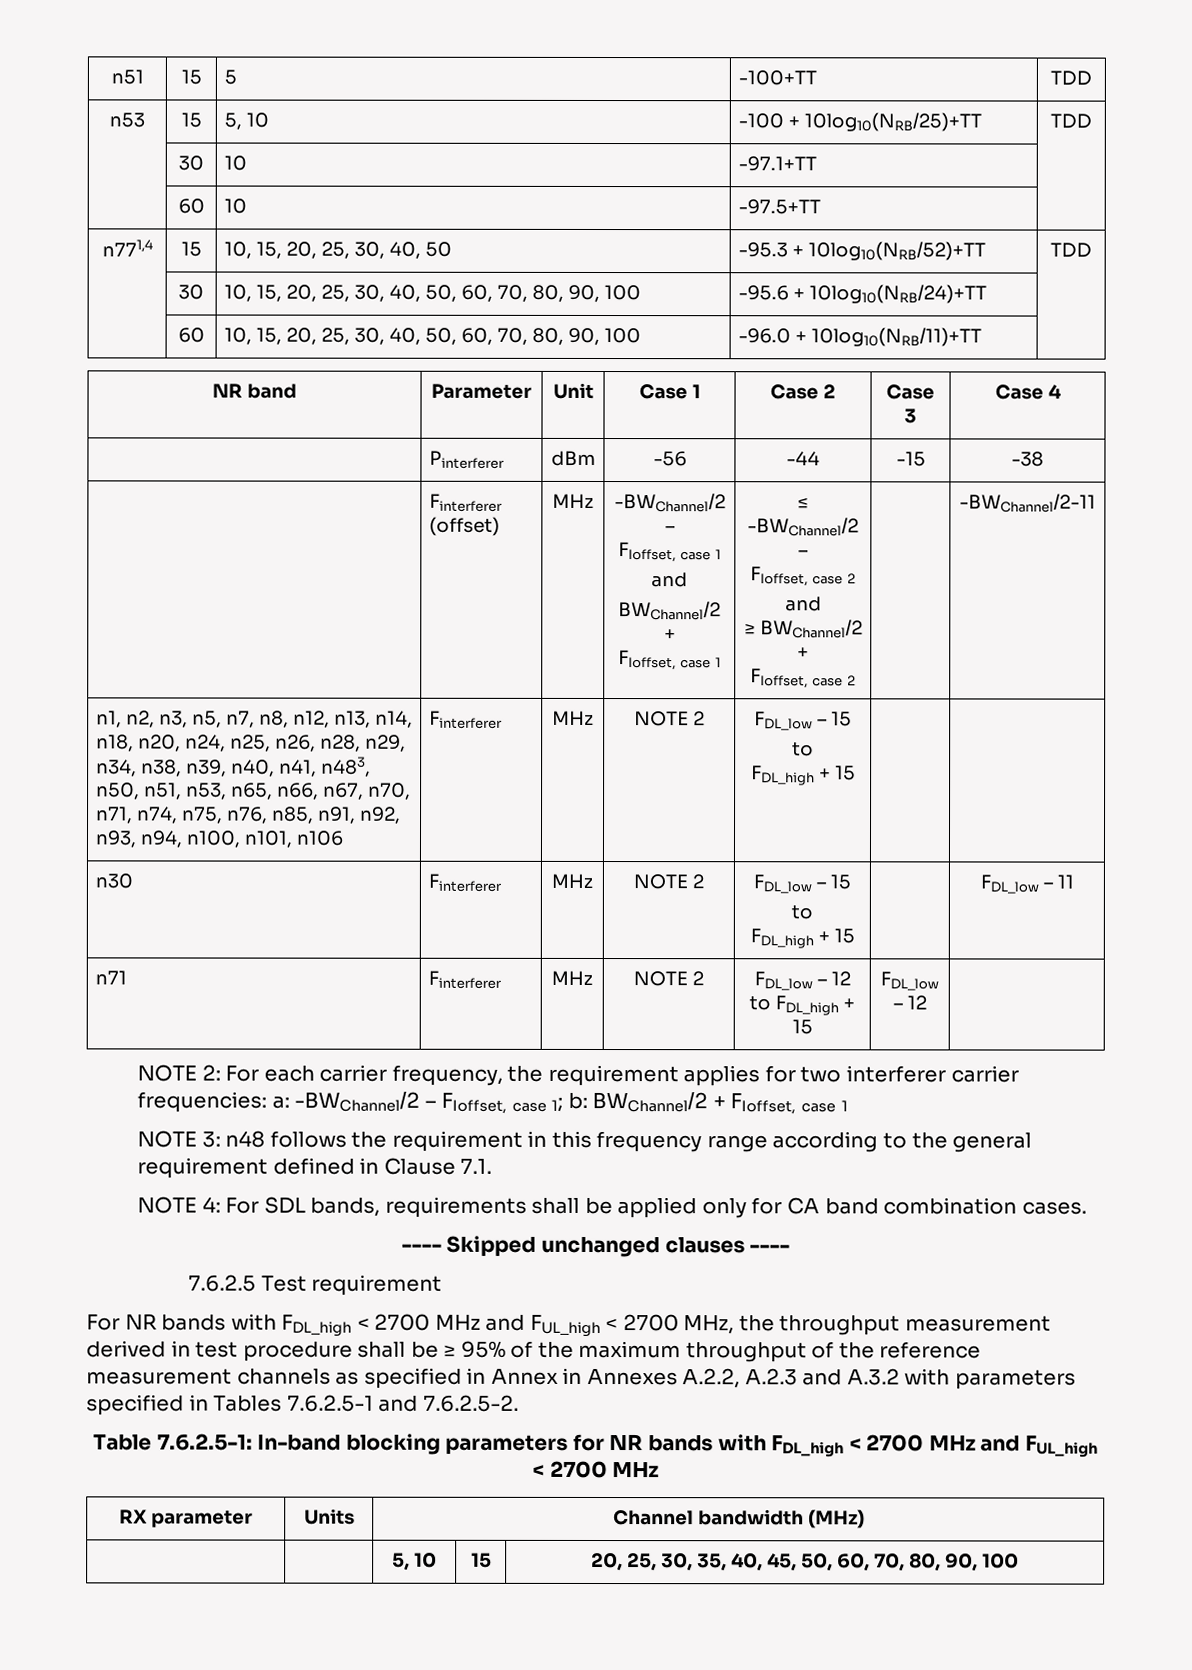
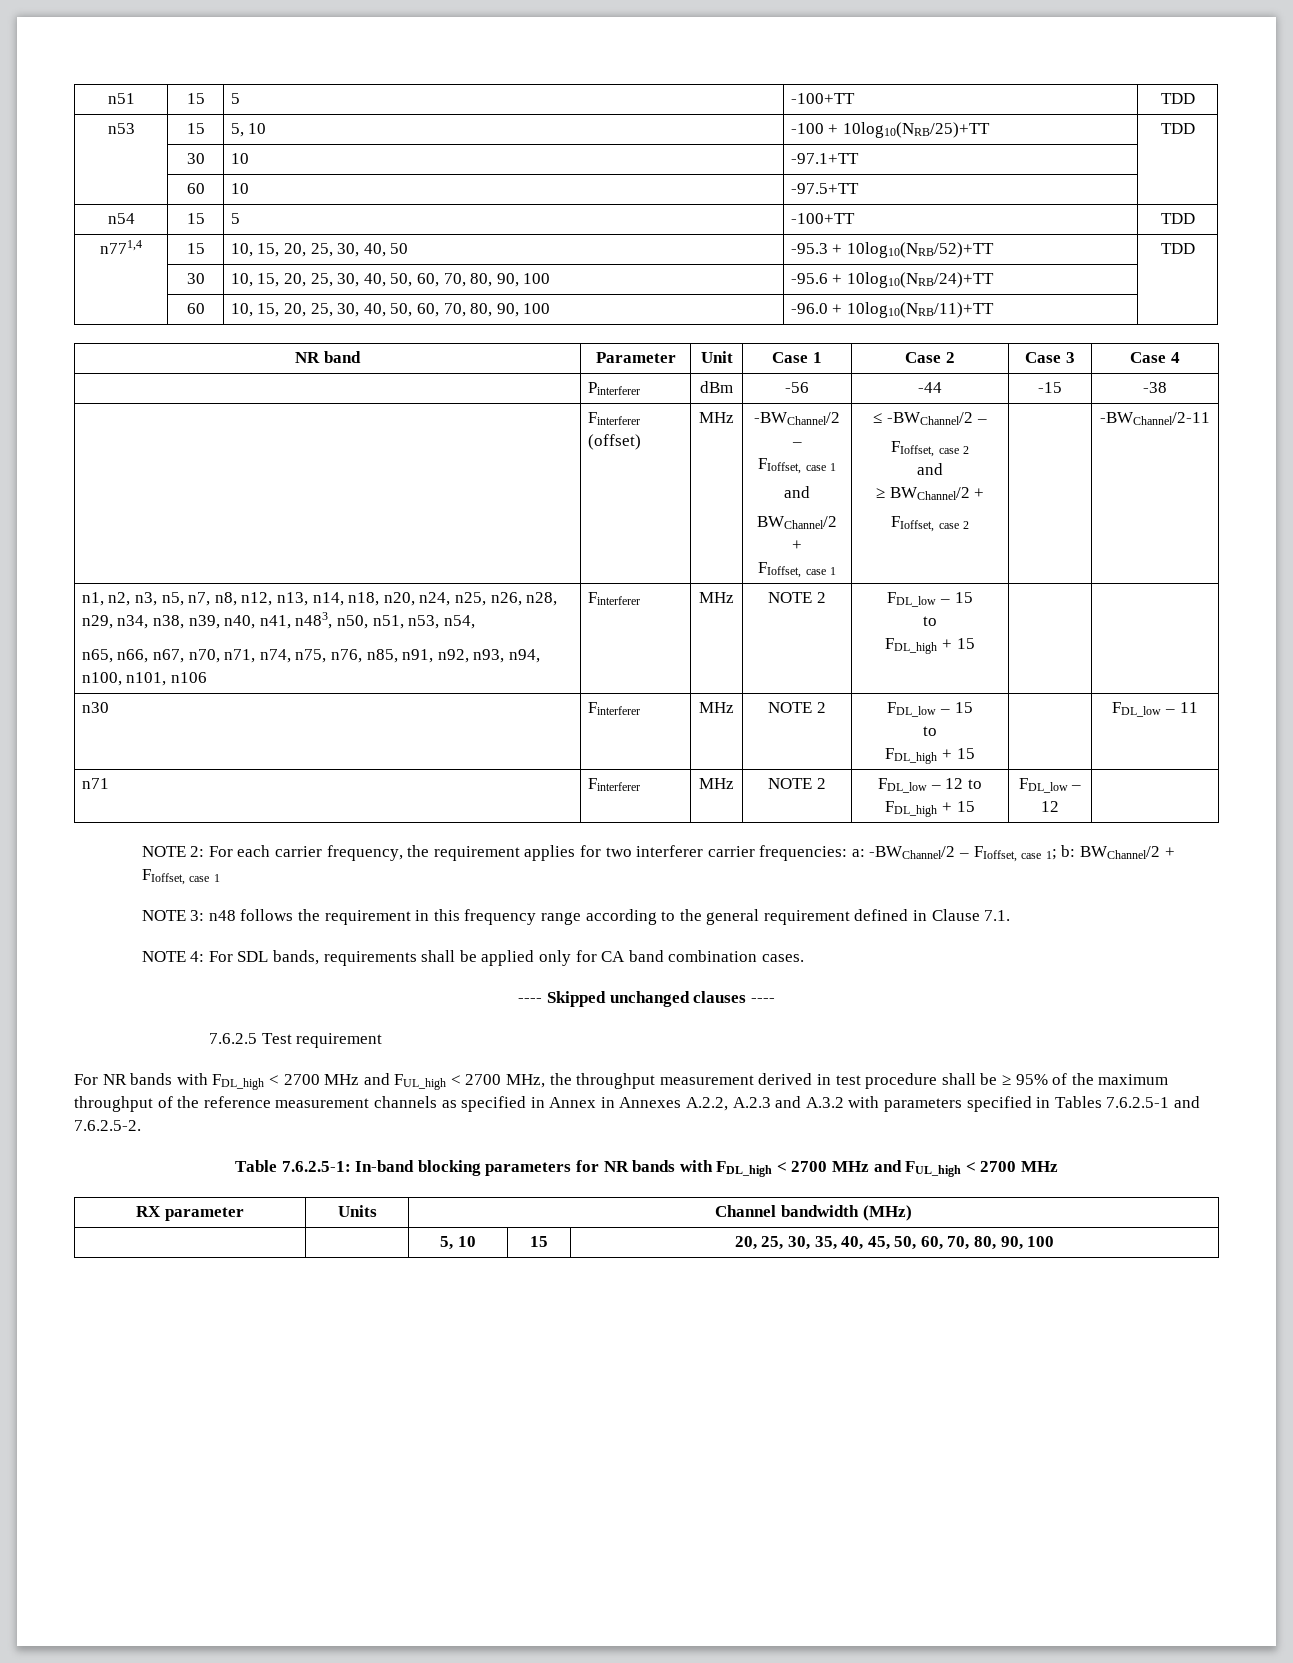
+ n54 | 15 | 5 | -100+TT | TDD
- n1, n2, n3, n5, n7, n8, n12, n13, n14, n18, n20, n24, n25, n26, n28, n29, n34, n38, n39, n40, n41, n483, n50, n51, n53, n65, n66, n67, n70, n71, n74, n75, n76, n85, n91, n92, n93, n94, n100, n101, n106
+ n1, n2, n3, n5, n7, n8, n12, n13, n14, n18, n20, n24, n25, n26, n28, n29, n34, n38, n39, n40, n41, n483, n50, n51, n53, n54,
+ n65, n66, n67, n70, n71, n74, n75, n76, n85, n91, n92, n93, n94, n100, n101, n106

